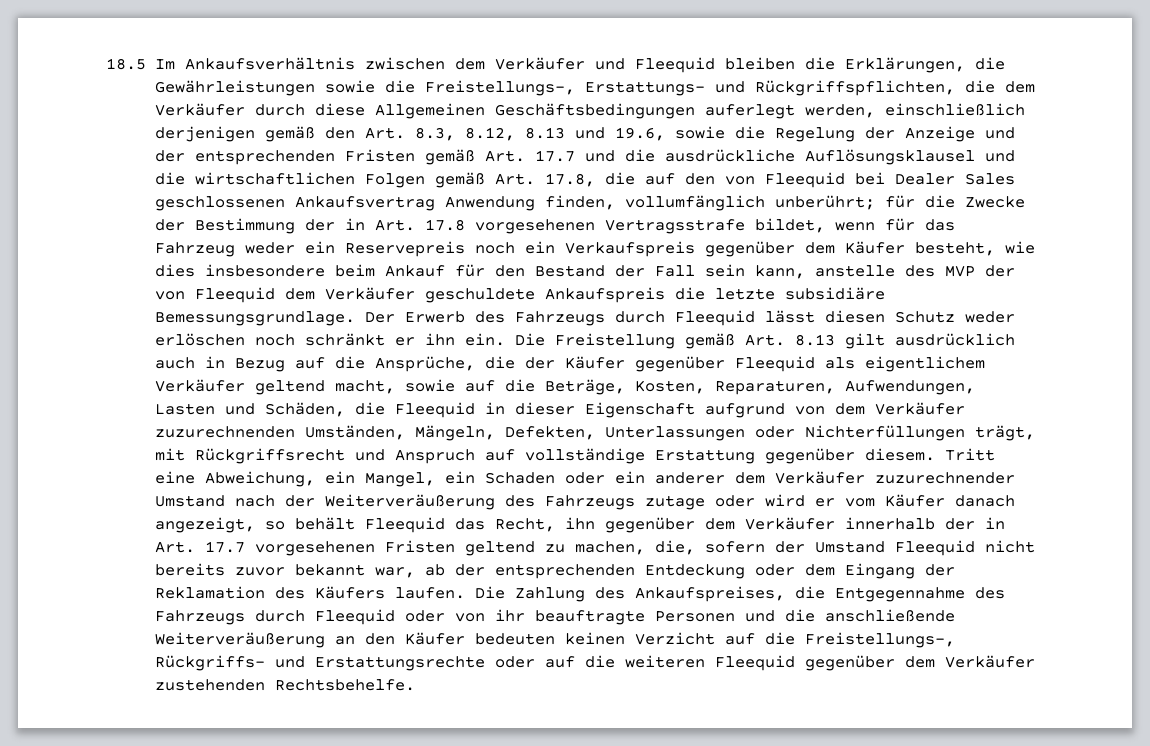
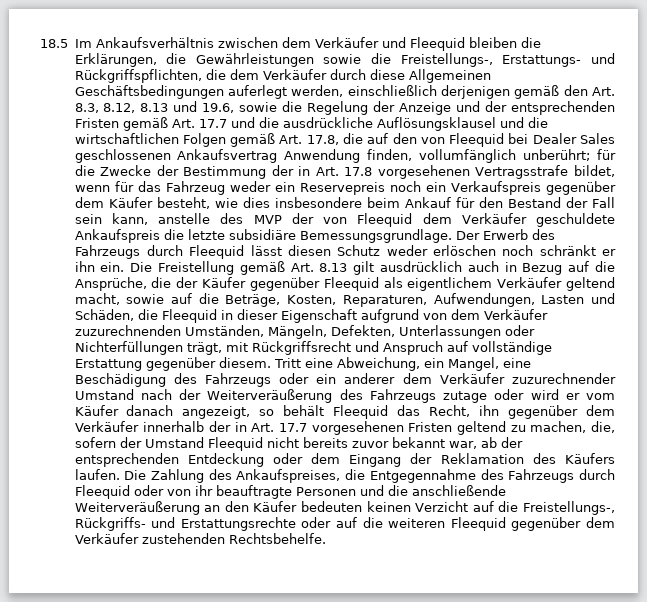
- Tritt eine Abweichung, ein Mangel, ein Schaden oder ein anderer dem Verkäufer zuzurechnender Umstand nach der Weiterveräußerung des Fahrzeugs zutage oder wird er vom Käufer danach angezeigt, so behält Fleequid das Recht, ihn gegenüber dem Verkäufer innerhalb der in Art. 17.7 vorgesehenen Fristen geltend zu machen, die, sofern der Umstand Fleequid nicht bereits zuvor bekannt war, ab der entsprechenden Entdeckung oder dem Eingang der Reklamation des Käufers laufen.
+ Tritt eine Abweichung, ein Mangel, eine Beschädigung des Fahrzeugs oder ein anderer dem Verkäufer zuzurechnender Umstand nach der Weiterveräußerung des Fahrzeugs zutage oder wird er vom Käufer danach angezeigt, so behält Fleequid das Recht, ihn gegenüber dem Verkäufer innerhalb der in Art. 17.7 vorgesehenen Fristen geltend zu machen, die, sofern der Umstand Fleequid nicht bereits zuvor bekannt war, ab der entsprechenden Entdeckung oder dem Eingang der Reklamation des Käufers laufen.

